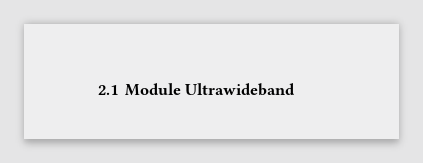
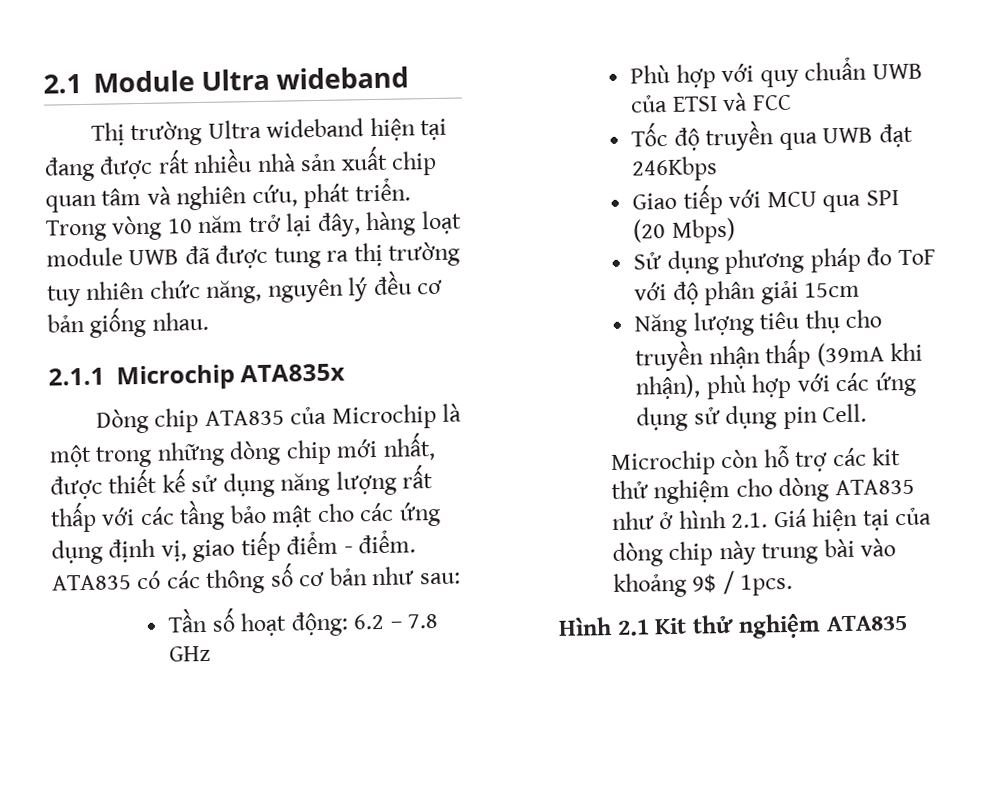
- 2.1 Module Ultrawideband
+ 2.1 Module Ultra wideband
+ Thị trường Ultra wideband hiện tại đang được rất nhiều nhà sản xuất chip quan tâm và nghiên cứu, phát triển. Trong vòng 10 năm trở lại đây, hàng loạt module UWB đã được tung ra thị trường tuy nhiên chức năng, nguyên lý đều cơ bản giống nhau.
+ 2.1.1 Microchip ATA835x
+ Dòng chip ATA835 của Microchip là một trong những dòng chip mới nhất, được thiết kế sử dụng năng lượng rất thấp với các tầng bảo mật cho các ứng dụng định vị, giao tiếp điểm - điểm. ATA835 có các thông số cơ bản như sau:
+ Tần số hoạt động: 6.2 – 7.8 GHz
+ Phù hợp với quy chuẩn UWB của ETSI và FCC
+ Tốc độ truyền qua UWB đạt 246Kbps
+ Giao tiếp với MCU qua SPI (20 Mbps)
+ Sử dụng phương pháp đo ToF với độ phân giải 15cm
+ Năng lượng tiêu thụ cho truyền nhận thấp (39mA khi nhận), phù hợp với các ứng dụng sử dụng pin Cell.
+ Microchip còn hỗ trợ các kit thử nghiệm cho dòng ATA835 như ở hình 2.1. Giá hiện tại của dòng chip này trung bài vào khoảng 9$ / 1pcs.
+ Hình 2.1 Kit thử nghiệm ATA835

